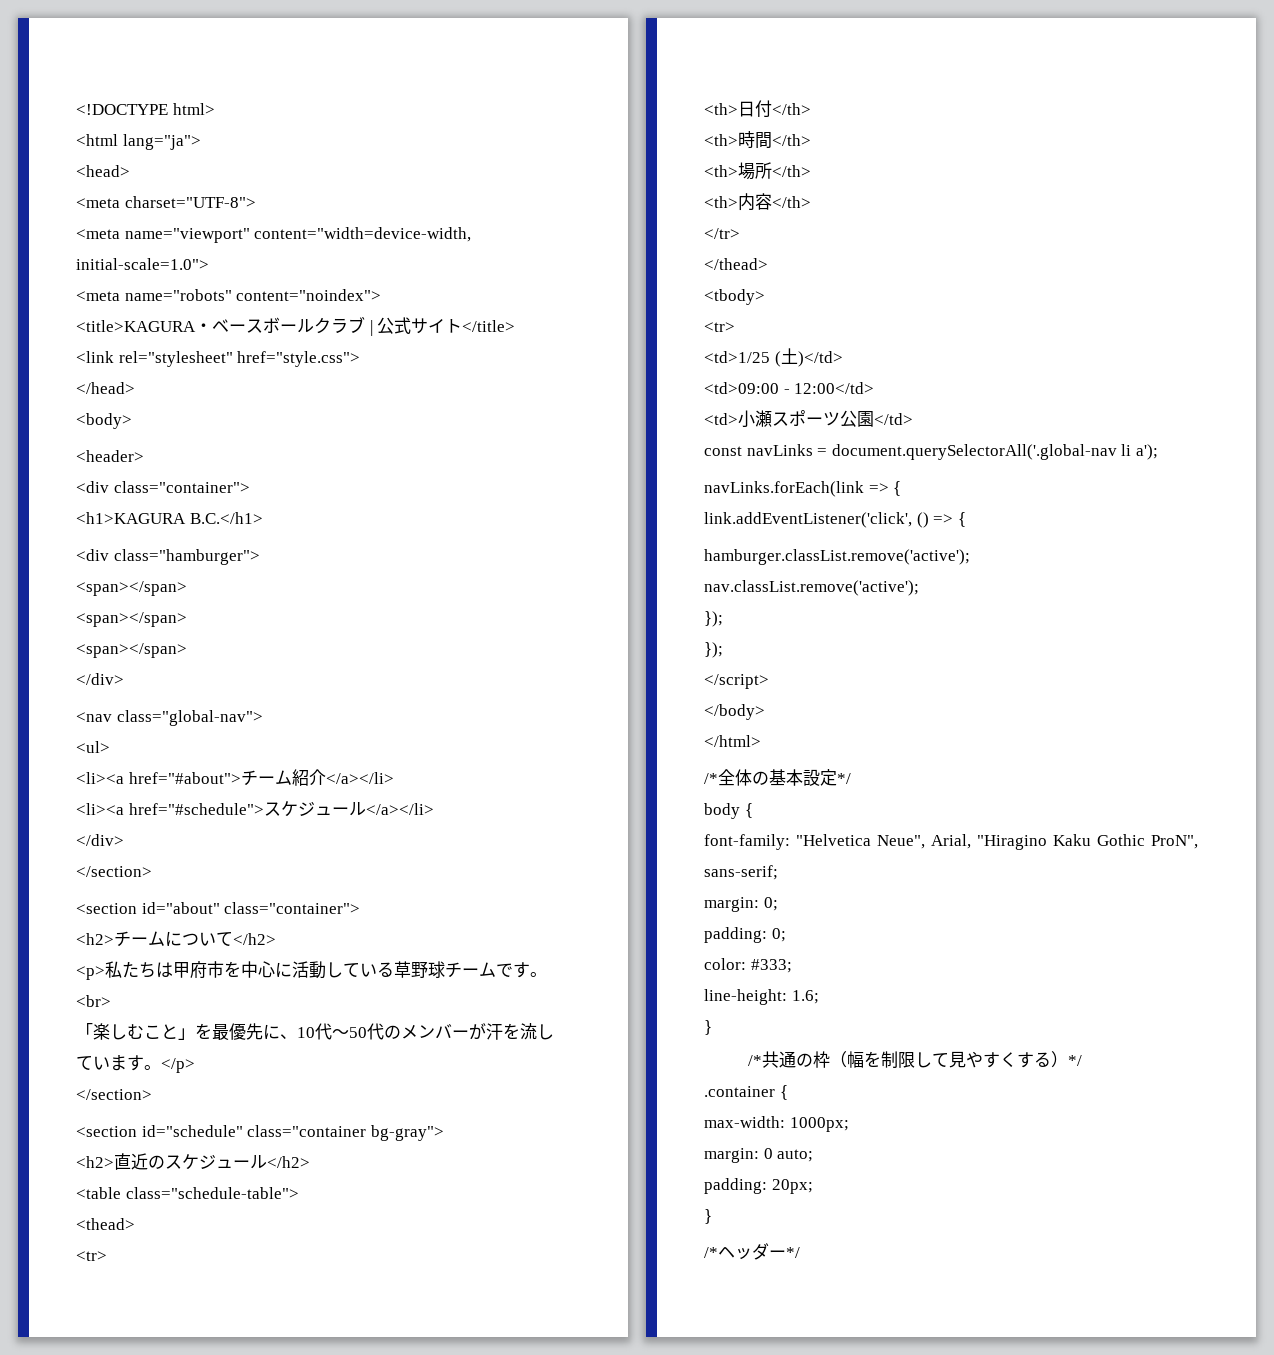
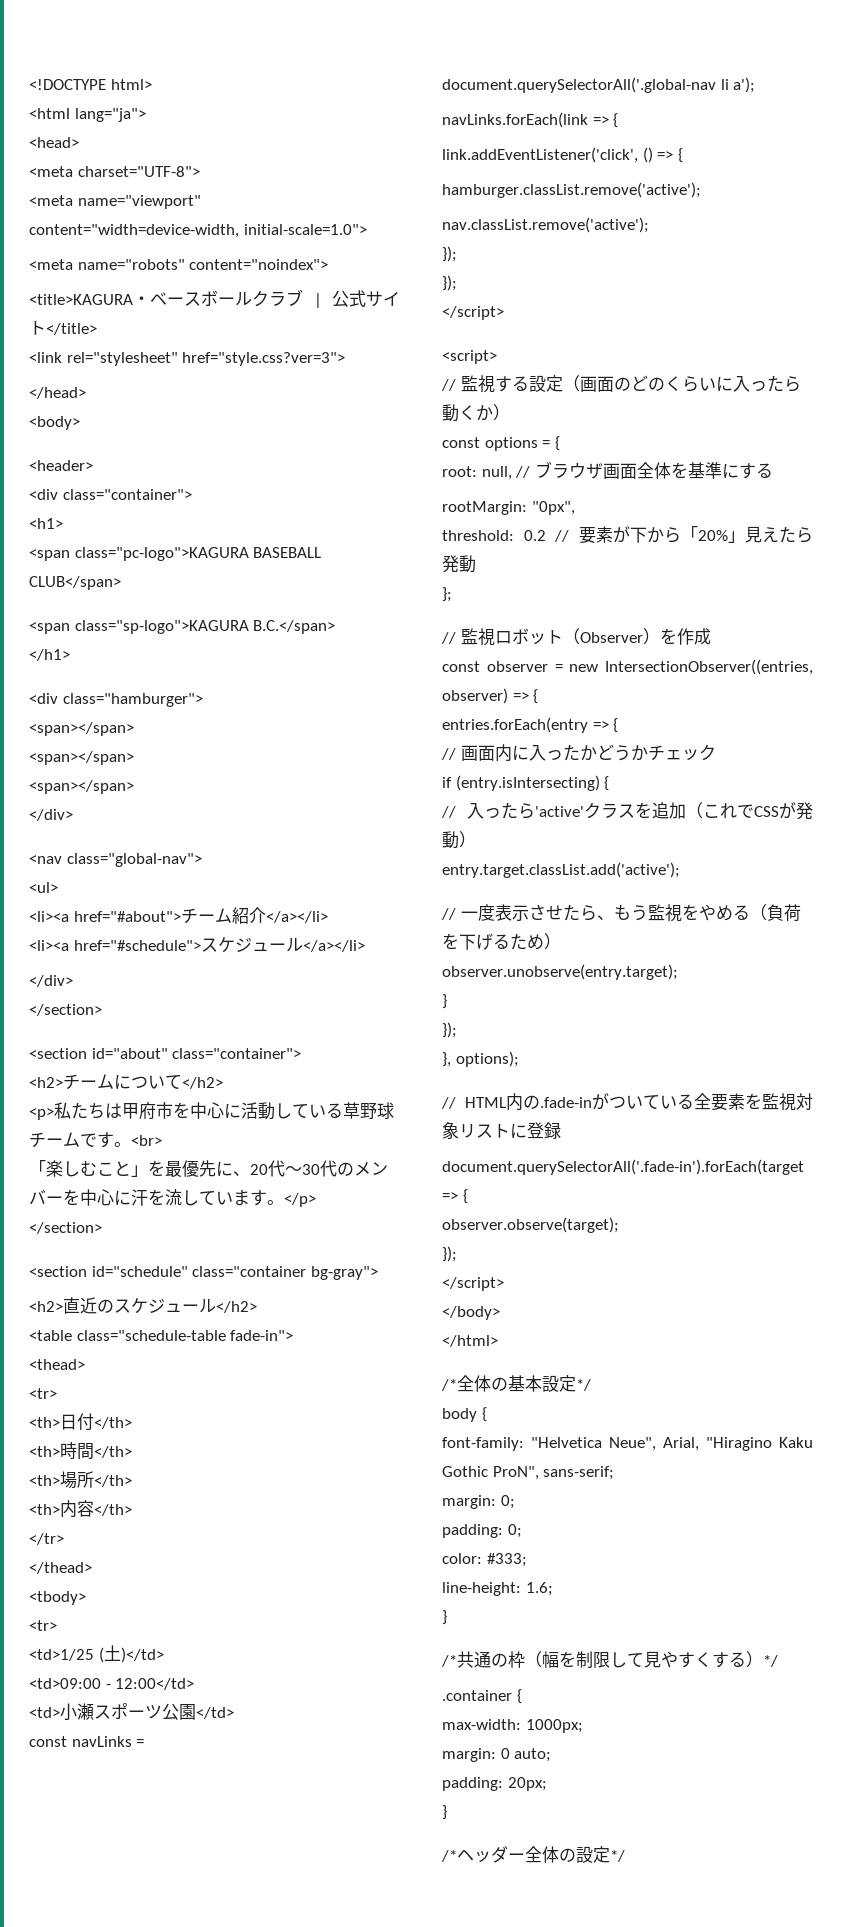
- <link rel="stylesheet" href="style.css">
+ <link rel="stylesheet" href="style.css?ver=3">
- <h1>KAGURA B.C.</h1>
+ <h1>
+ <span class="pc-logo">KAGURA BASEBALL CLUB</span>
+ <span class="sp-logo">KAGURA B.C.</span>
+ </h1>
- 「楽しむこと」を最優先に、10代〜50代のメンバーが汗を流しています。
+ 「楽しむこと」を最優先に、20代〜30代のメンバーを中心に汗を流しています。
- <table class="schedule-table">
+ <table class="schedule-table fade-in">
+ <script>
+ // 監視する設定（画面のどのくらいに入ったら動くか）
+ const options = {
+ root: null, // ブラウザ画面全体を基準にする
+ rootMargin: "0px",
+ threshold: 0.2 // 要素が下から「20%」見えたら発動
+ };
+ // 監視ロボット（Observer）を作成
+ const observer = new IntersectionObserver((entries, observer) => {
+ entries.forEach(entry => {
+ // 画面内に入ったかどうかチェック
+ if (entry.isIntersecting) {
+ // 入ったら'active'クラスを追加（これでCSSが発動）
+ entry.target.classList.add('active');
+ // 一度表示させたら、もう監視をやめる（負荷を下げるため）
+ observer.unobserve(entry.target);
+ }
+ });
+ }, options);
+ // HTML内の.fade-inがついている全要素を監視対象リストに登録
+ document.querySelectorAll('.fade-in').forEach(target => {
+ observer.observe(target);
+ });
+ </script>
- /*ヘッダー*/
+ /*ヘッダー全体の設定*/

